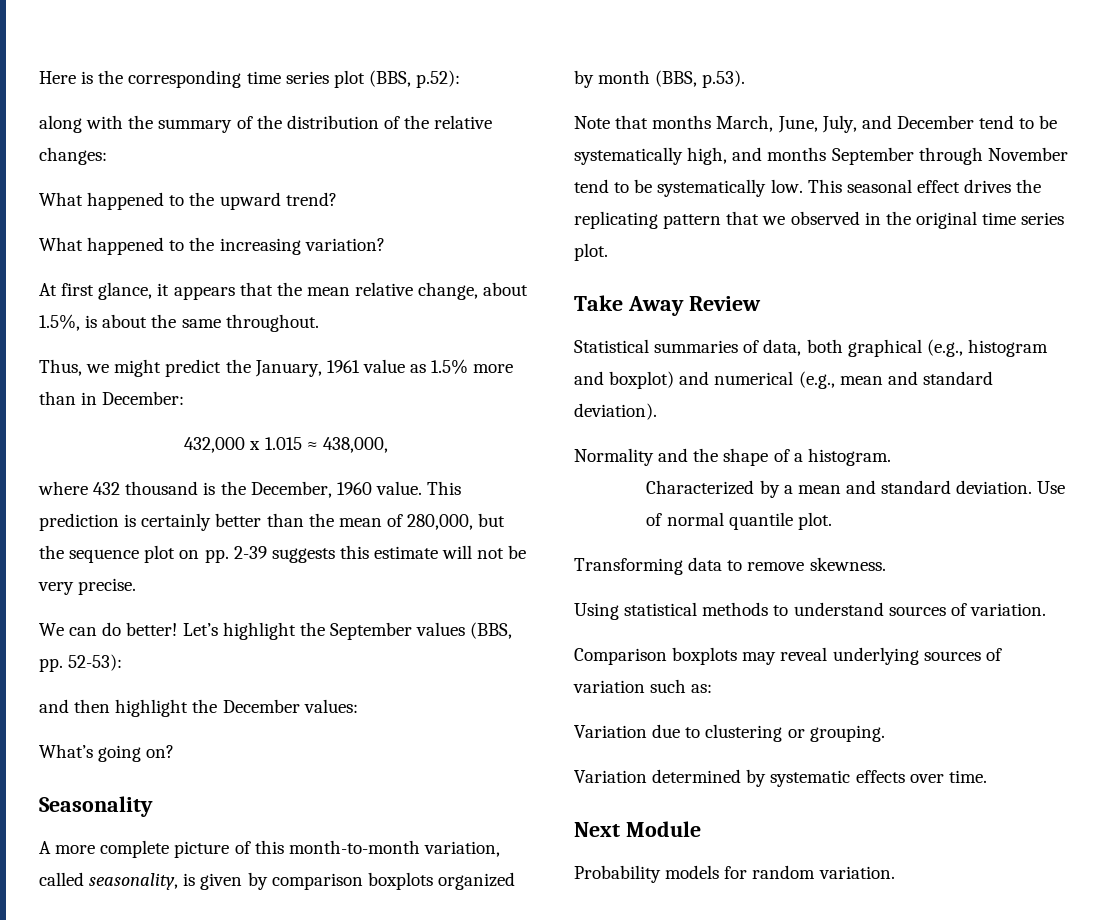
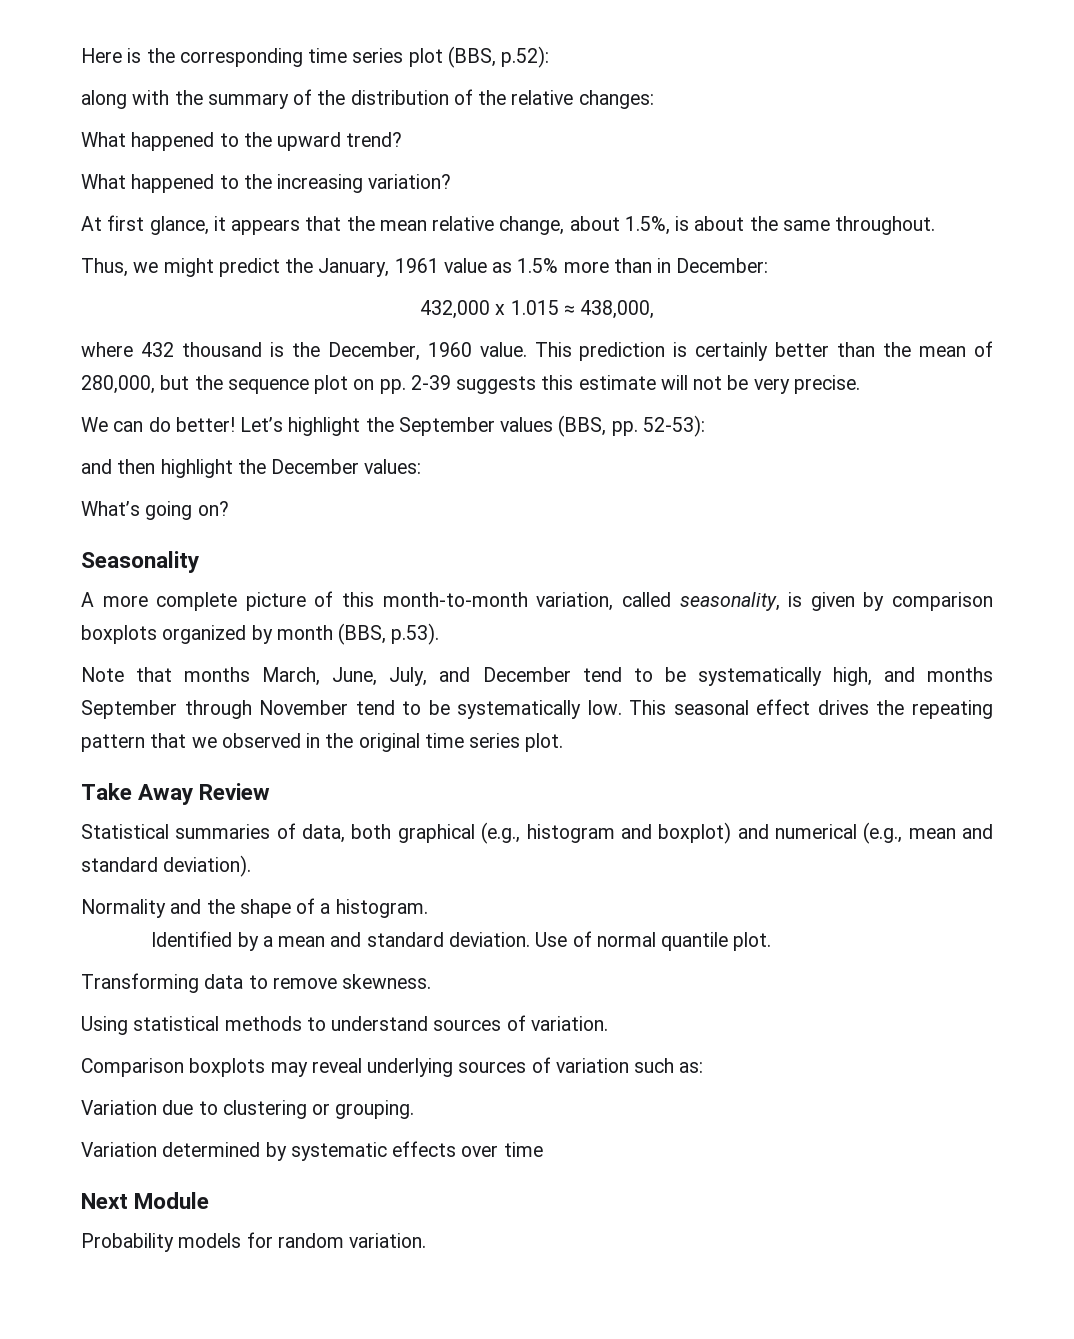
- This seasonal effect drives the replicating pattern that we observed in the original time series plot.
+ This seasonal effect drives the repeating pattern that we observed in the original time series plot.
- Characterized by a mean and standard deviation.
+ Identified by a mean and standard deviation.
- Variation determined by systematic effects over time.
+ Variation determined by systematic effects over time

